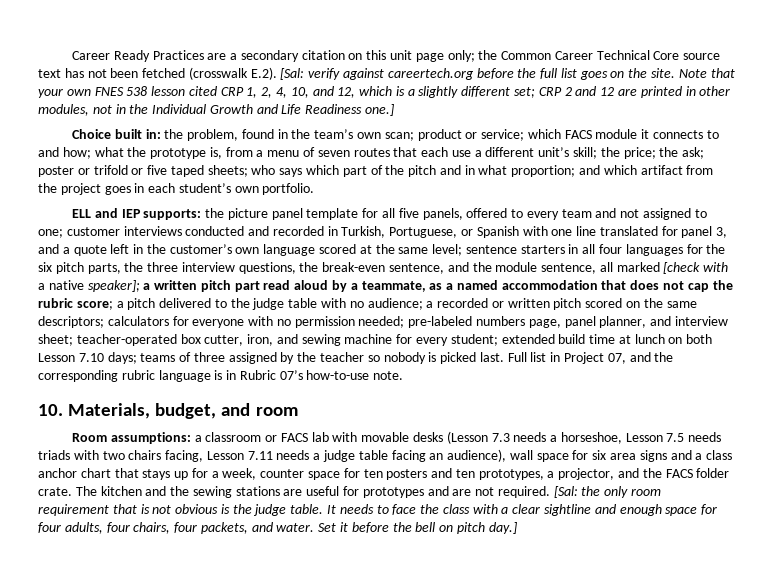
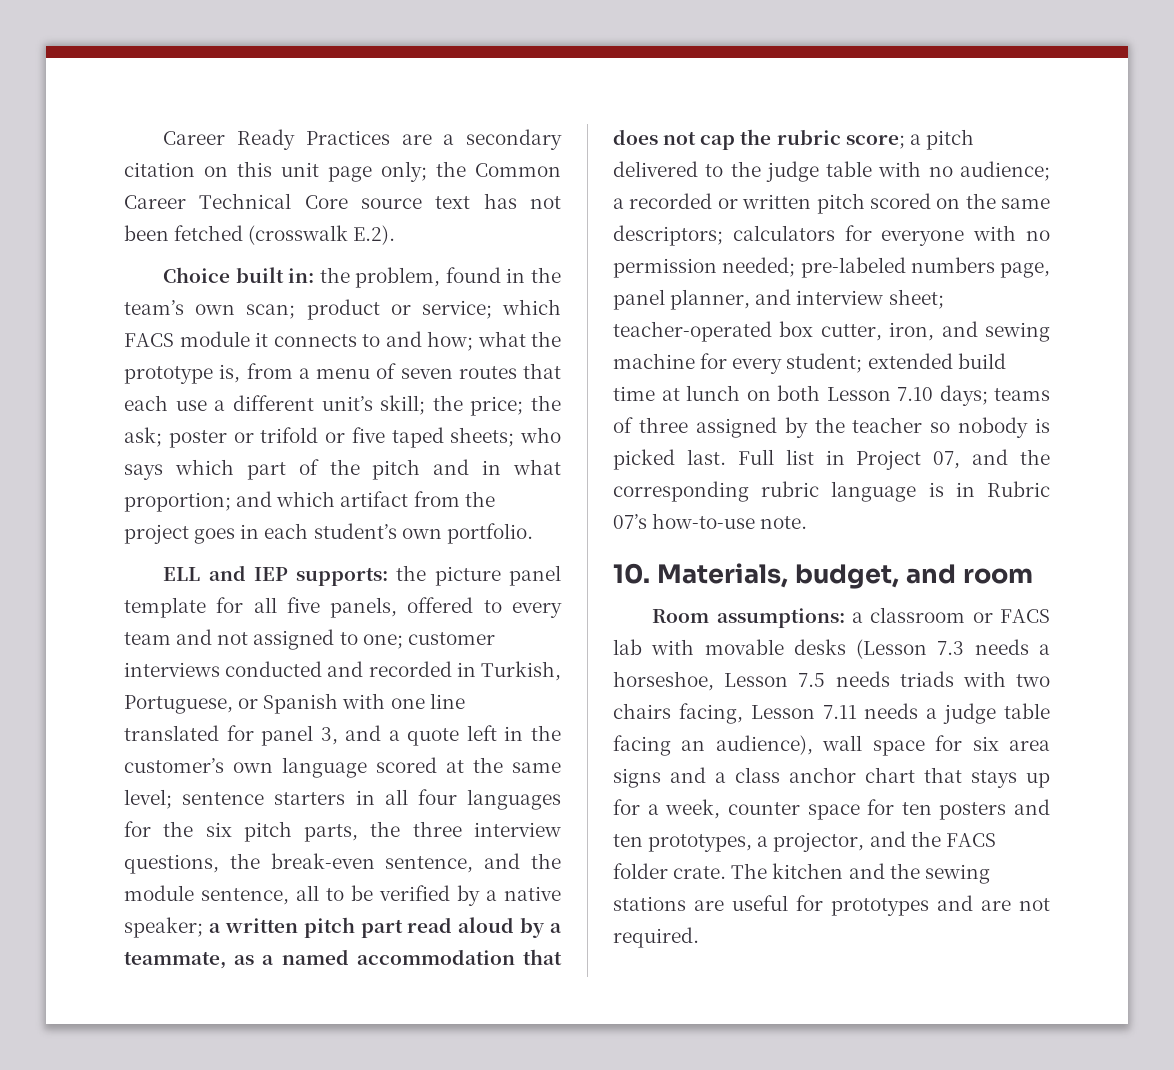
- Career Ready Practices are a secondary citation on this unit page only; the Common Career Technical Core source text has not been fetched (crosswalk E.2). [Sal: verify against careertech.org before the full list goes on the site. Note that your own FNES 538 lesson cited CRP 1, 2, 4, 10, and 12, which is a slightly different set; CRP 2 and 12 are printed in other modules, not in the Individual Growth and Life Readiness one.]
+ Career Ready Practices are a secondary citation on this unit page only; the Common Career Technical Core source text has not been fetched (crosswalk E.2).
- sentence starters in all four languages for the six pitch parts, the three interview questions, the break-even sentence, and the module sentence, all marked [check with a native speaker];
+ sentence starters in all four languages for the six pitch parts, the three interview questions, the break-even sentence, and the module sentence, all to be verified by a native speaker;
- [Sal: the only room requirement that is not obvious is the judge table. It needs to face the class with a clear sightline and enough space for four adults, four chairs, four packets, and water. Set it before the bell on pitch day.]

